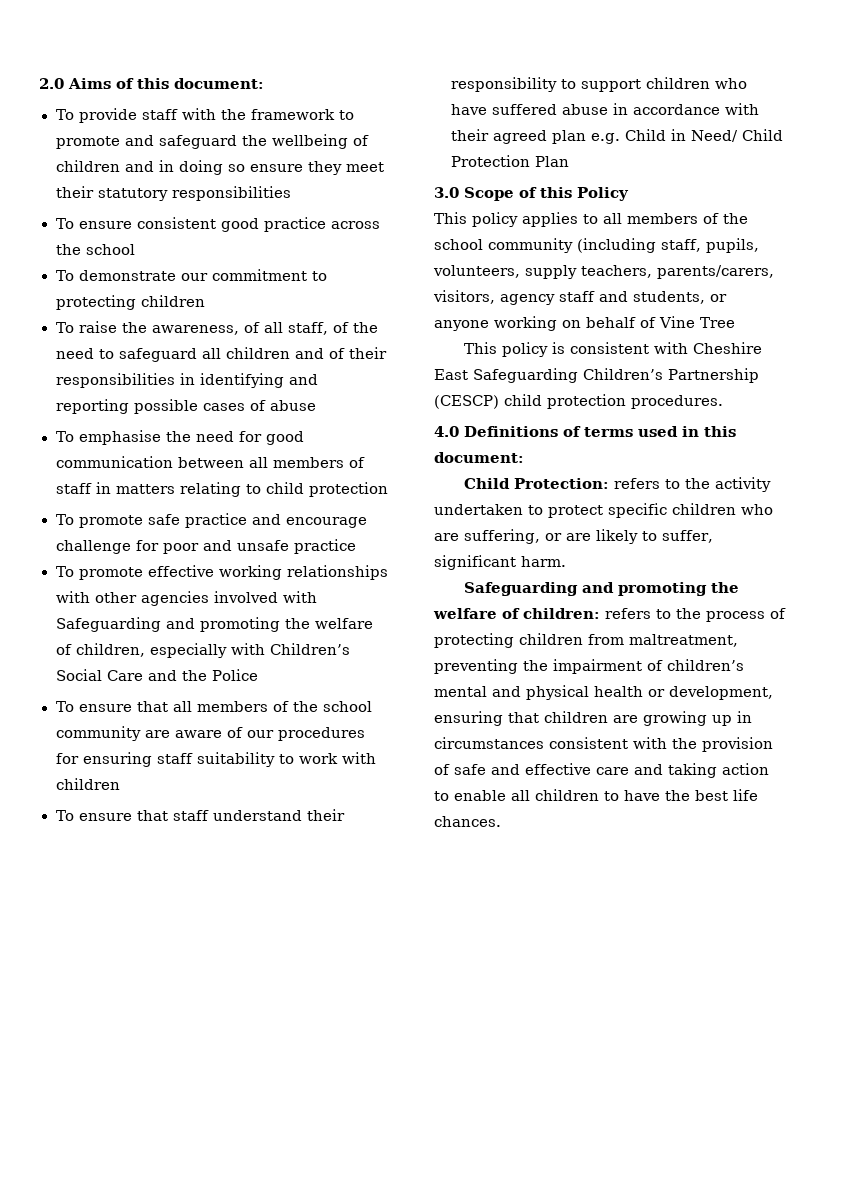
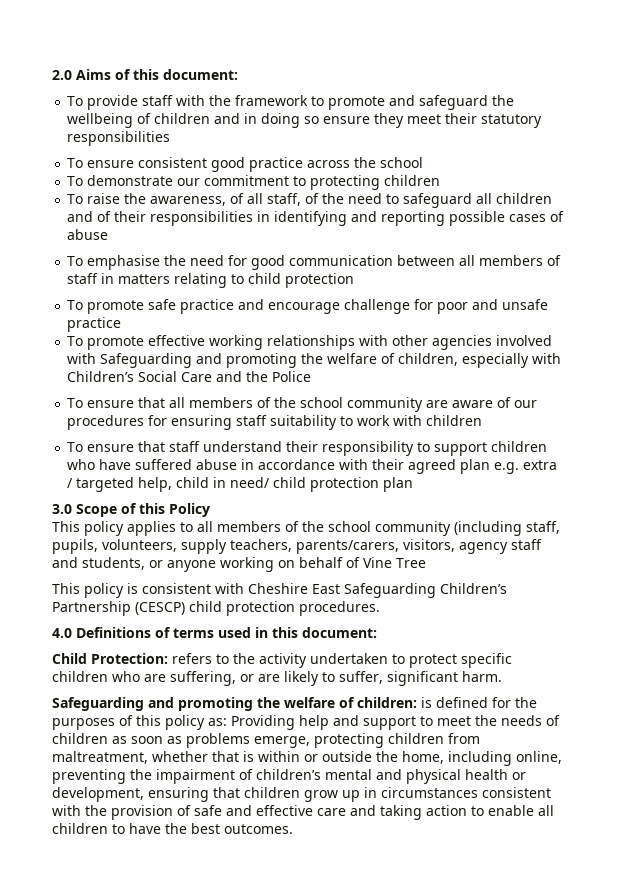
- To ensure that staff understand their responsibility to support children who have suffered abuse in accordance with their agreed plan e.g. Child in Need/ Child Protection Plan
+ To ensure that staff understand their responsibility to support children who have suffered abuse in accordance with their agreed plan e.g. extra / targeted help, child in need/ child protection plan
- Safeguarding and promoting the welfare of children: refers to the process of protecting children from maltreatment, preventing the impairment of children’s mental and physical health or development, ensuring that children are growing up in circumstances consistent with the provision of safe and effective care and taking action to enable all children to have the best life chances.
+ Safeguarding and promoting the welfare of children: is defined for the purposes of this policy as: Providing help and support to meet the needs of children as soon as problems emerge, protecting children from maltreatment, whether that is within or outside the home, including online, preventing the impairment of children’s mental and physical health or development, ensuring that children grow up in circumstances consistent with the provision of safe and effective care and taking action to enable all children to have the best outcomes.

